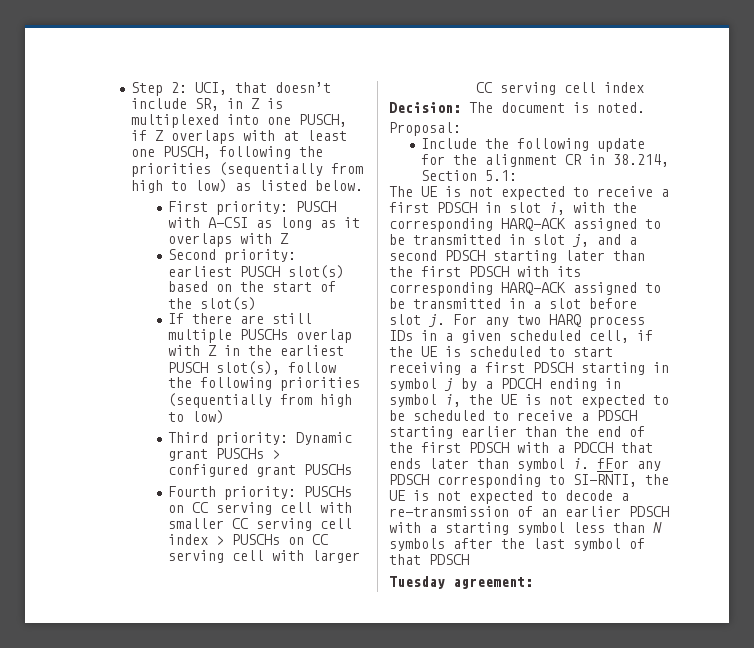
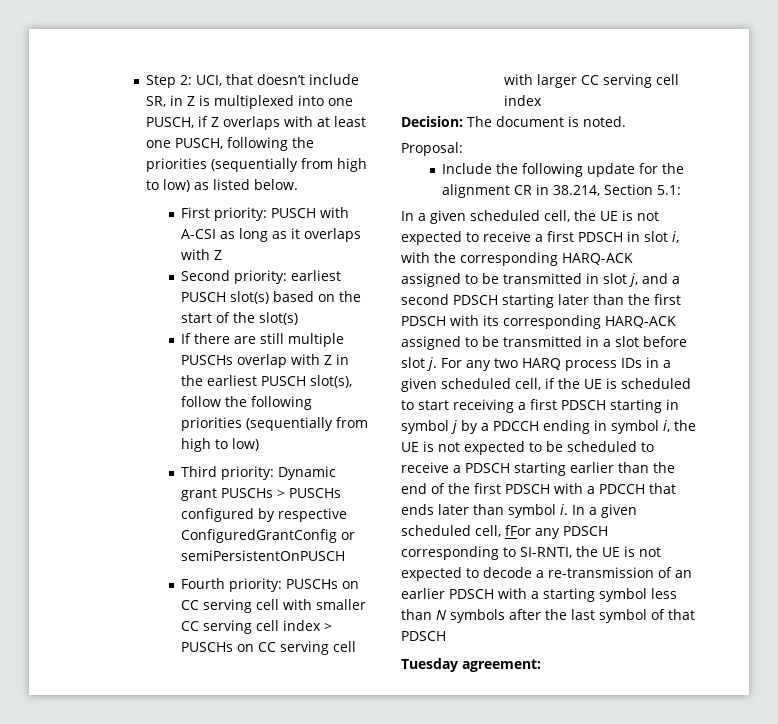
- Third priority: Dynamic grant PUSCHs > configured grant PUSCHs
+ Third priority: Dynamic grant PUSCHs > PUSCHs configured by respective ConfiguredGrantConfig or semiPersistentOnPUSCH
- The UE is not expected to receive a first PDSCH in slot i, with the corresponding HARQ-ACK assigned to be transmitted in slot j, and a second PDSCH starting later than the first PDSCH with its corresponding HARQ-ACK assigned to be transmitted in a slot before slot j.
+ In a given scheduled cell, the UE is not expected to receive a first PDSCH in slot i, with the corresponding HARQ-ACK assigned to be transmitted in slot j, and a second PDSCH starting later than the first PDSCH with its corresponding HARQ-ACK assigned to be transmitted in a slot before slot j.
- For any two HARQ process IDs in a given scheduled cell, if the UE is scheduled to start receiving a first PDSCH starting in symbol j by a PDCCH ending in symbol i, the UE is not expected to be scheduled to receive a PDSCH starting earlier than the end of the first PDSCH with a PDCCH that ends later than symbol i. fFor any PDSCH corresponding to SI-RNTI, the UE is not expected to decode a re-transmission of an earlier PDSCH with a starting symbol less than N symbols after the last symbol of that PDSCH
+ For any two HARQ process IDs in a given scheduled cell, if the UE is scheduled to start receiving a first PDSCH starting in symbol j by a PDCCH ending in symbol i, the UE is not expected to be scheduled to receive a PDSCH starting earlier than the end of the first PDSCH with a PDCCH that ends later than symbol i. In a given scheduled cell, fFor any PDSCH corresponding to SI-RNTI, the UE is not expected to decode a re-transmission of an earlier PDSCH with a starting symbol less than N symbols after the last symbol of that PDSCH

